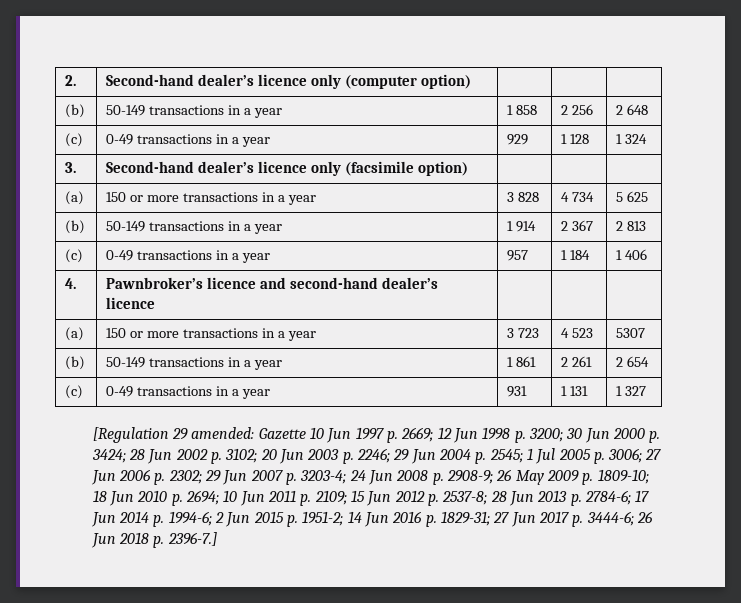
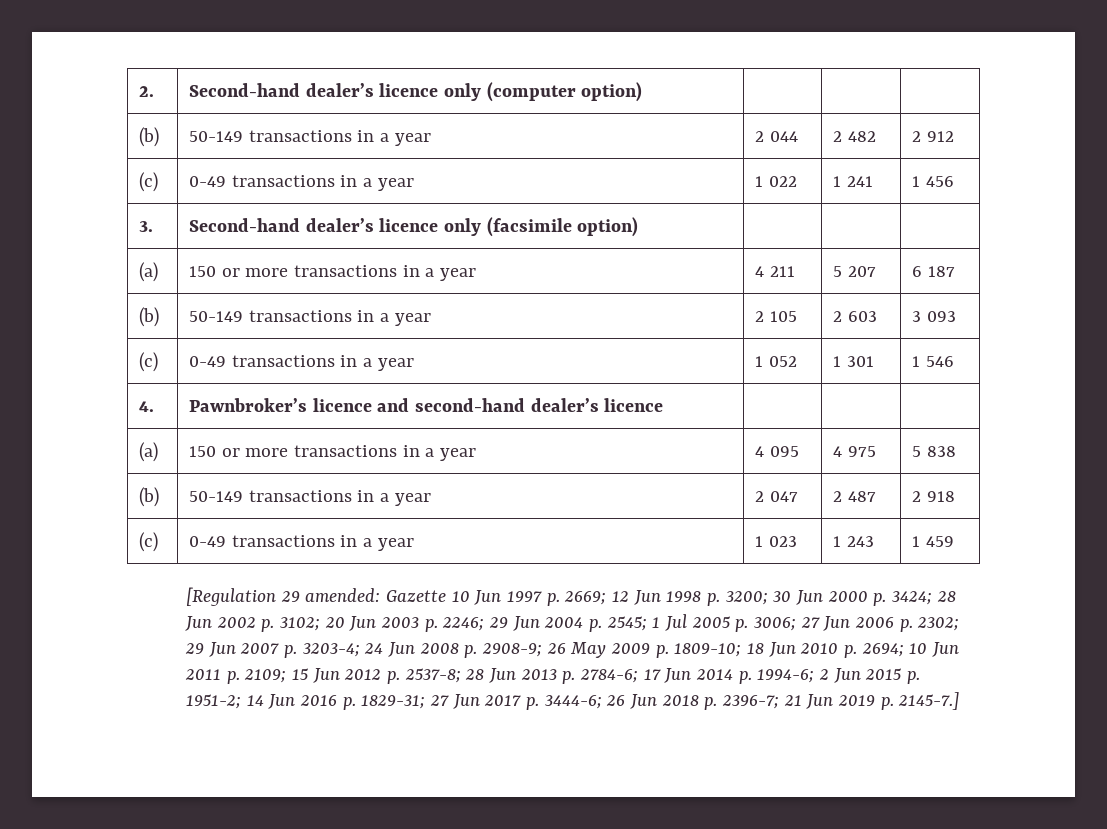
- (b) | 50-149 transactions in a year | 1 858 | 2 256 | 2 648
- (c) | 0-49 transactions in a year | 929 | 1 128 | 1 324
+ (b) | 50-149 transactions in a year | 2 044 | 2 482 | 2 912
+ (c) | 0-49 transactions in a year | 1 022 | 1 241 | 1 456
- (a) | 150 or more transactions in a year | 3 828 | 4 734 | 5 625
- (b) | 50-149 transactions in a year | 1 914 | 2 367 | 2 813
- (c) | 0-49 transactions in a year | 957 | 1 184 | 1 406
+ (a) | 150 or more transactions in a year | 4 211 | 5 207 | 6 187
+ (b) | 50-149 transactions in a year | 2 105 | 2 603 | 3 093
+ (c) | 0-49 transactions in a year | 1 052 | 1 301 | 1 546
- (a) | 150 or more transactions in a year | 3 723 | 4 523 | 5307
- (b) | 50-149 transactions in a year | 1 861 | 2 261 | 2 654
- (c) | 0-49 transactions in a year | 931 | 1 131 | 1 327
+ (a) | 150 or more transactions in a year | 4 095 | 4 975 | 5 838
+ (b) | 50-149 transactions in a year | 2 047 | 2 487 | 2 918
+ (c) | 0-49 transactions in a year | 1 023 | 1 243 | 1 459
- 26 Jun 2018 p. 2396-7.]
+ 26 Jun 2018 p. 2396-7; 21 Jun 2019 p. 2145-7.]

